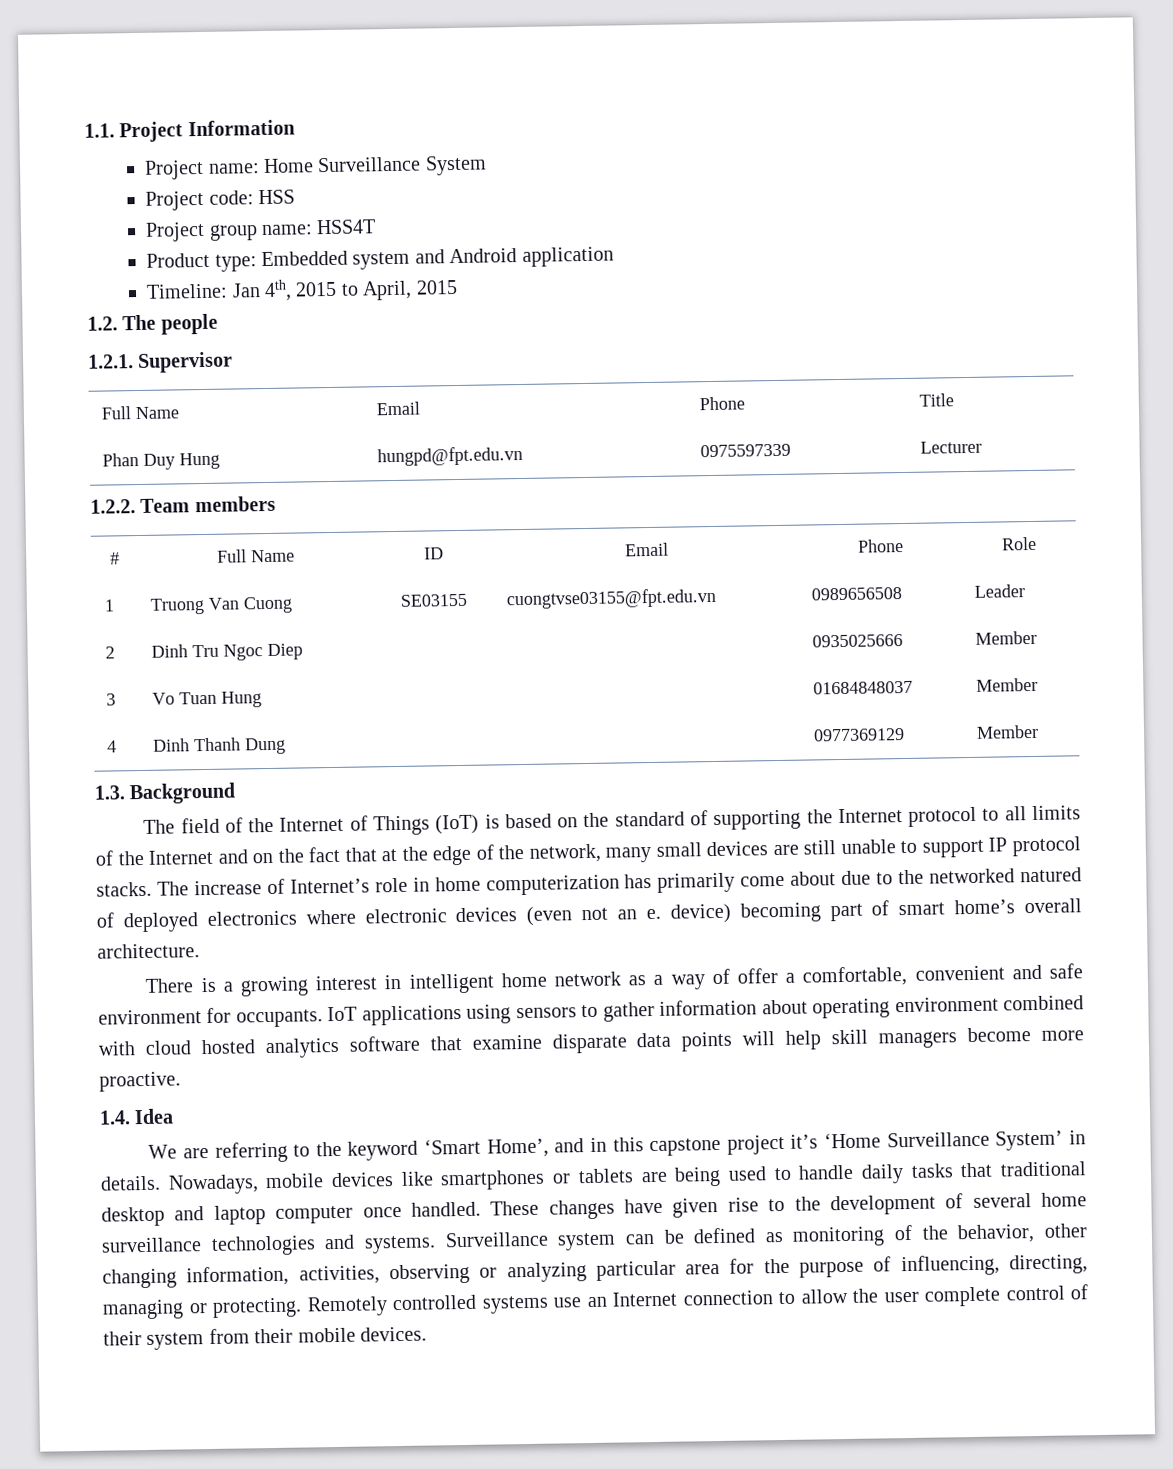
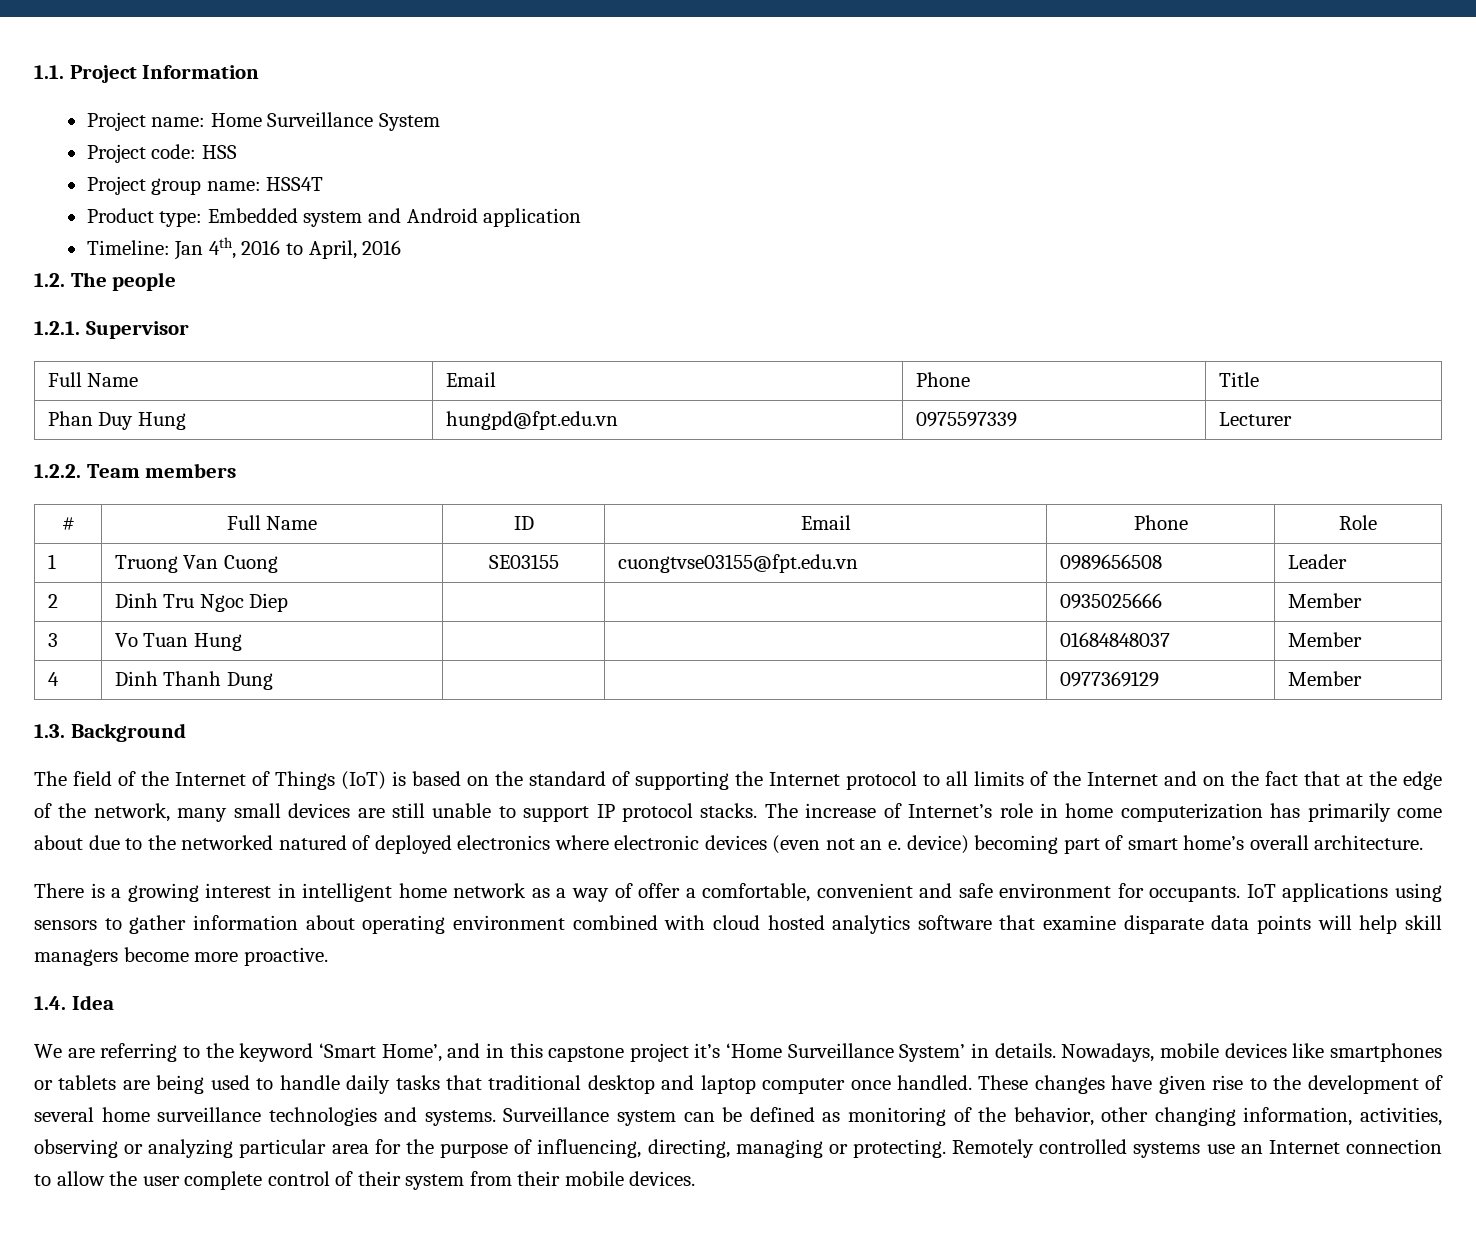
- Timeline: Jan 4th, 2015 to April, 2015
+ Timeline: Jan 4th, 2016 to April, 2016

